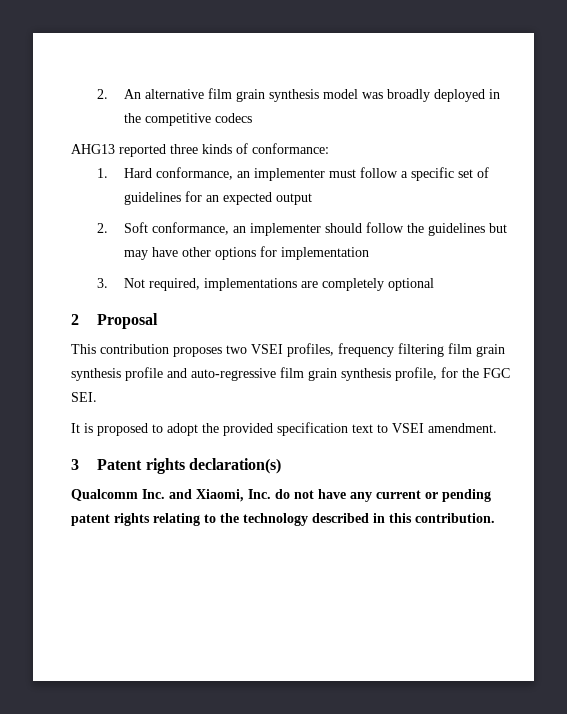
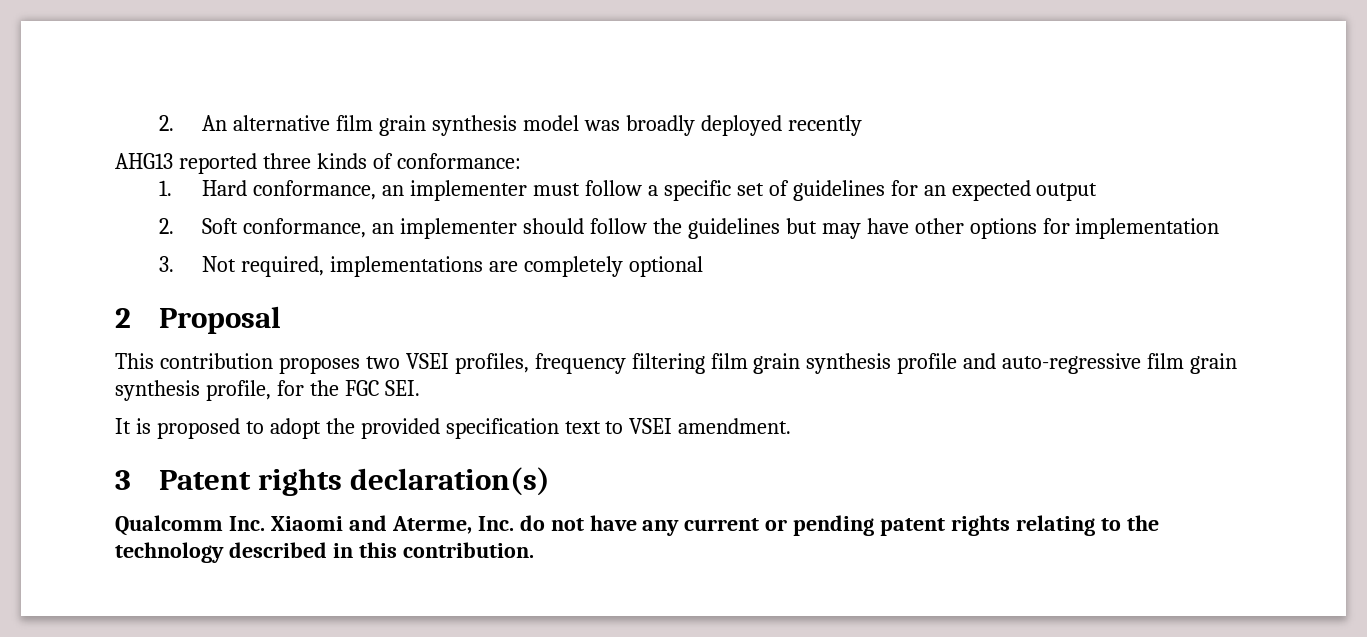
- 2. An alternative film grain synthesis model was broadly deployed in the competitive codecs
+ 2. An alternative film grain synthesis model was broadly deployed recently
- Qualcomm Inc. and Xiaomi, Inc. do not have any current or pending patent rights relating to the technology described in this contribution.
+ Qualcomm Inc. Xiaomi and Aterme, Inc. do not have any current or pending patent rights relating to the technology described in this contribution.

